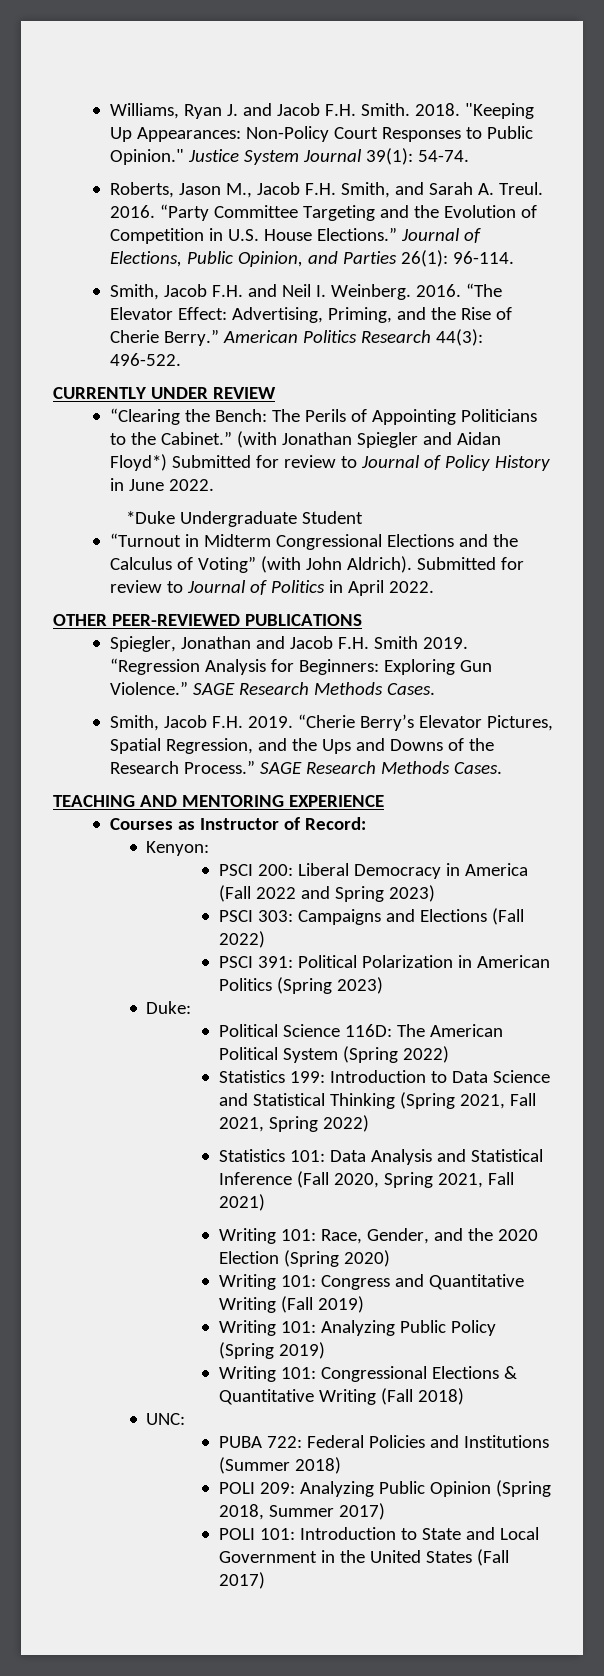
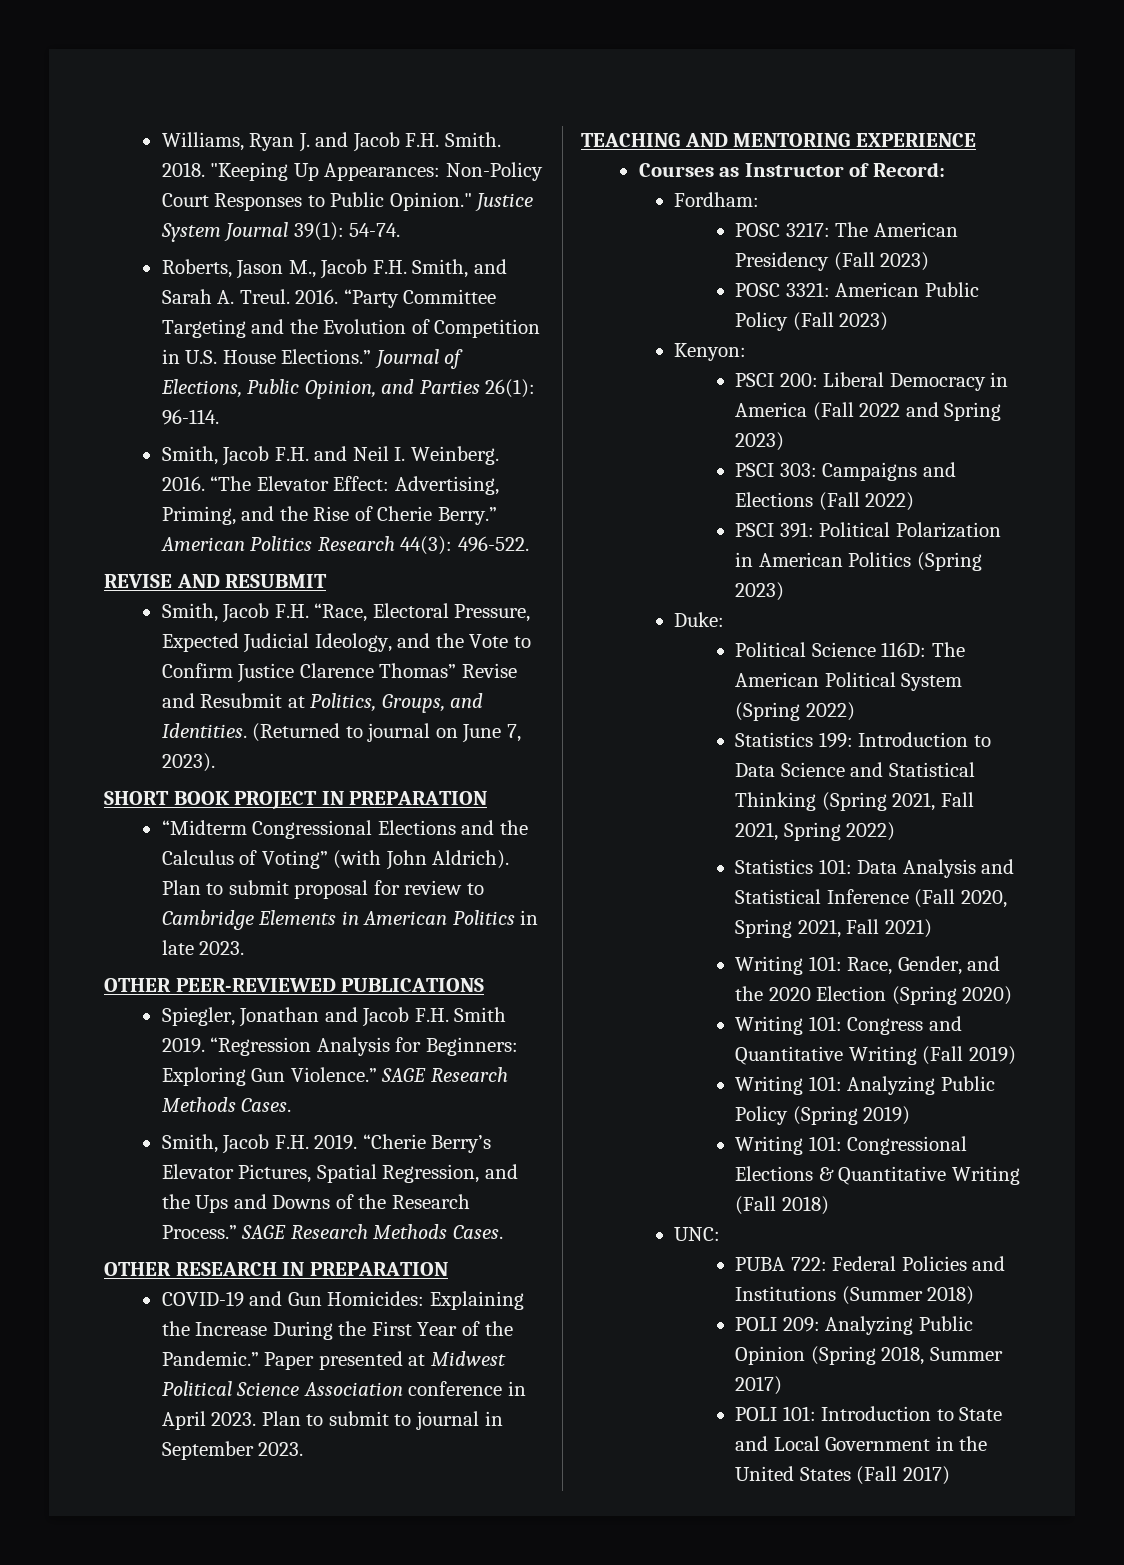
- CURRENTLY UNDER REVIEW
- “Clearing the Bench: The Perils of Appointing Politicians to the Cabinet.” (with Jonathan Spiegler and Aidan Floyd*) Submitted for review to Journal of Policy History in June 2022.
- *Duke Undergraduate Student
- “Turnout in Midterm Congressional Elections and the Calculus of Voting” (with John Aldrich).
+ REVISE AND RESUBMIT
+ Smith, Jacob F.H. “Race, Electoral Pressure, Expected Judicial Ideology, and the Vote to Confirm Justice Clarence Thomas” Revise and Resubmit at Politics, Groups, and Identities. (Returned to journal on June 7, 2023).
+ SHORT BOOK PROJECT IN PREPARATION
+ “Midterm Congressional Elections and the Calculus of Voting” (with John Aldrich).
- Submitted for review to Journal of Politics in April 2022.
+ Plan to submit proposal for review to Cambridge Elements in American Politics in late 2023.
+ OTHER RESEARCH IN PREPARATION
+ COVID-19 and Gun Homicides: Explaining the Increase During the First Year of the Pandemic.” Paper presented at Midwest Political Science Association conference in April 2023. Plan to submit to journal in September 2023.
+ Fordham:
+ POSC 3217: The American Presidency (Fall 2023)
+ POSC 3321: American Public Policy (Fall 2023)

